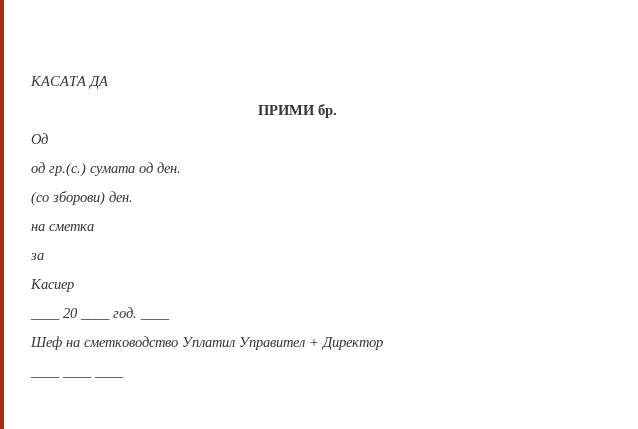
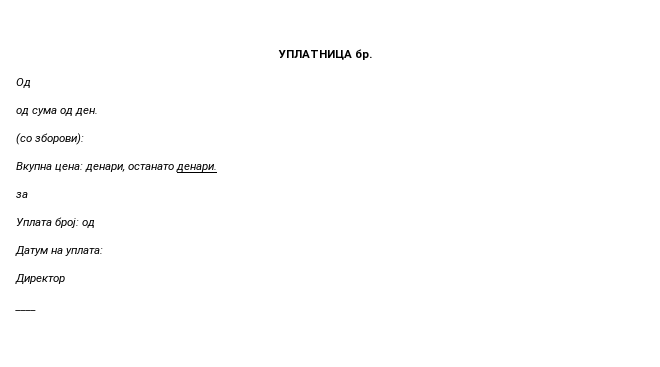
- КАСАТА ДА
- ПРИМИ бр.
+ УПЛАТНИЦА бр.
- од гр.(с.) сумата од ден.
+ од сума од ден.
- (со зборови) ден.
- на сметка
+ (со зборови):
+ Вкупна цена: денари, останато денари.
  за
- Касиер
- ____ 20 ____ год. ____
- Шеф на сметководство Уплатил Управител + Директор
+ Уплата број: од
+ Датум на уплата:
+ Директор
- ____ ____ ____
+ ____

